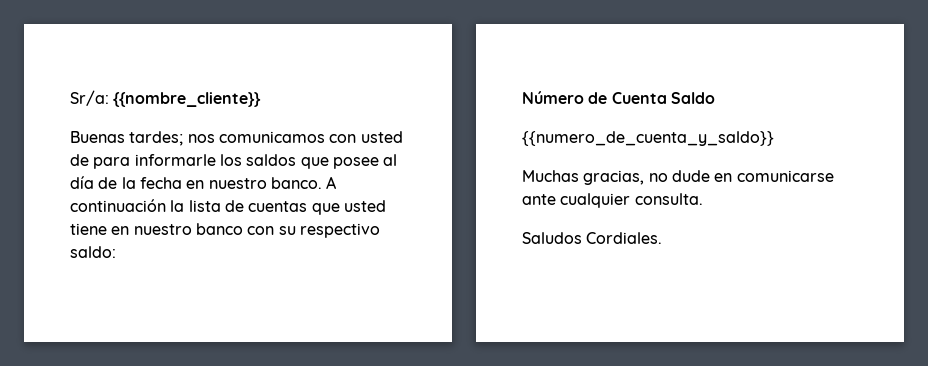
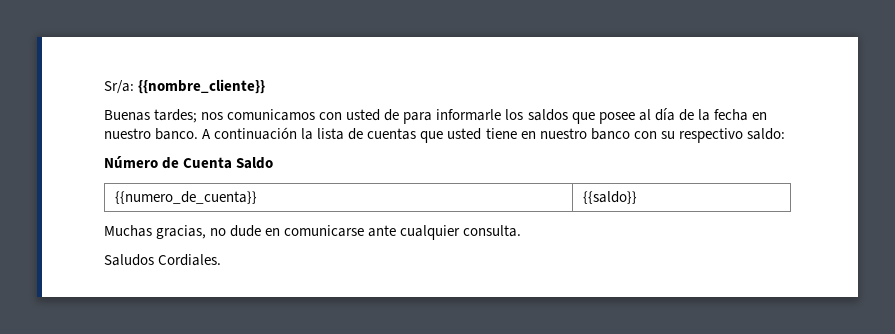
- {{numero_de_cuenta_y_saldo}}
+ {{numero_de_cuenta}} | {{saldo}}

